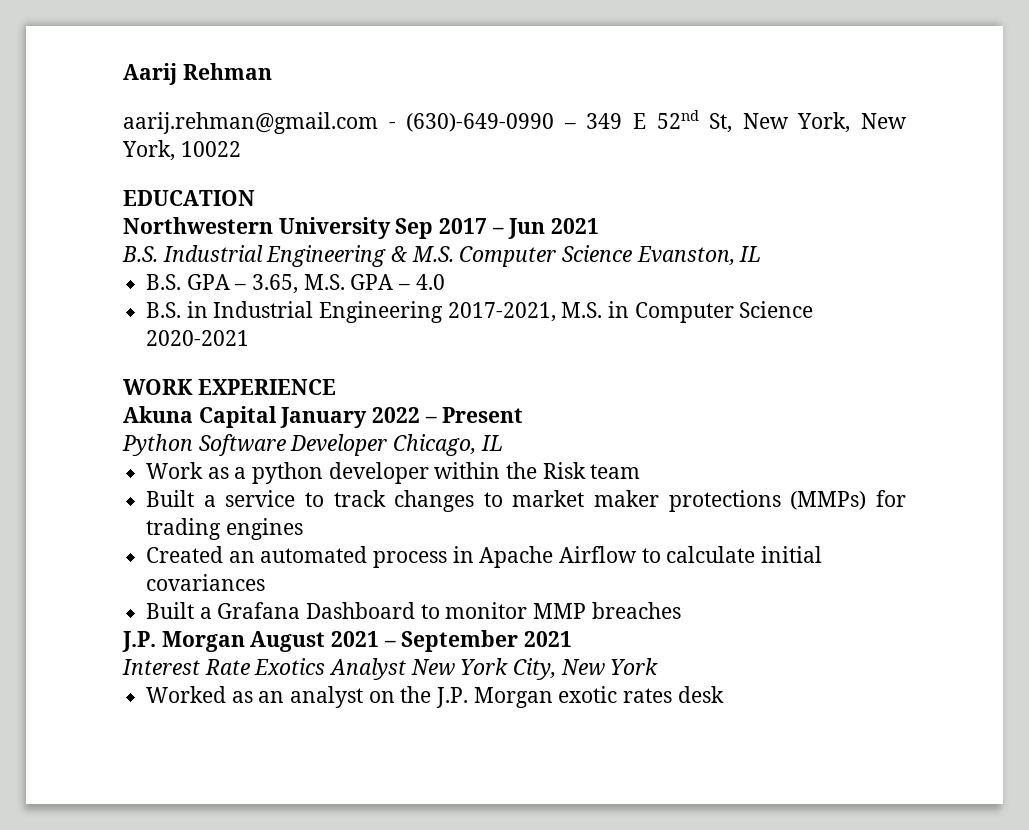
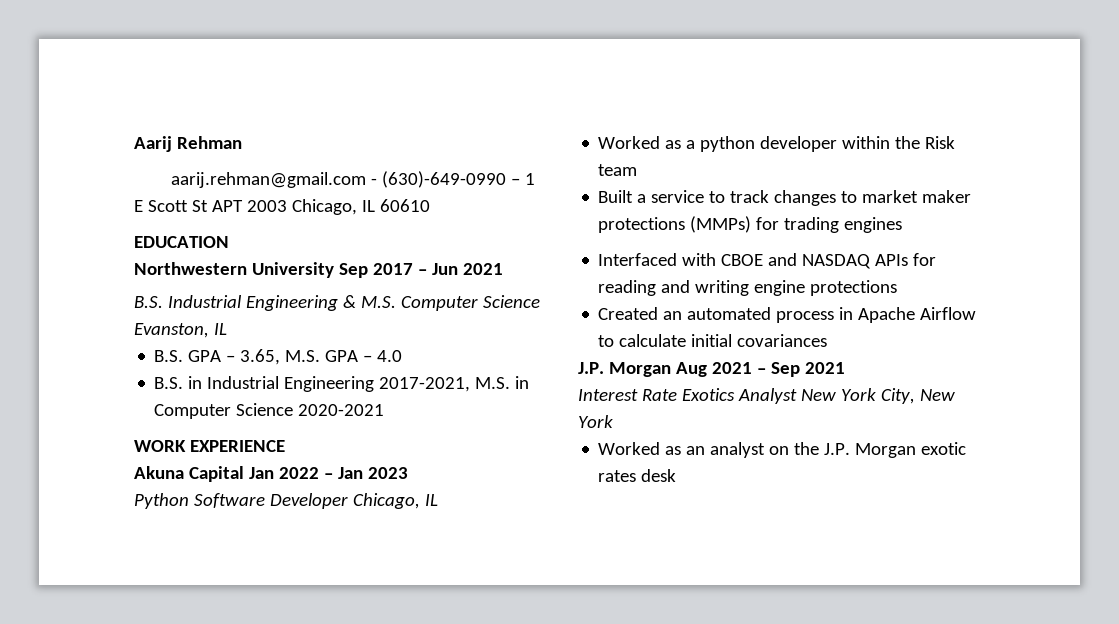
- aarij.rehman@gmail.com - (630)-649-0990 – 349 E 52nd St, New York, New York, 10022
+ aarij.rehman@gmail.com - (630)-649-0990 – 1 E Scott St APT 2003 Chicago, IL 60610
- Akuna Capital January 2022 – Present
+ Akuna Capital Jan 2022 – Jan 2023
- Work as a python developer within the Risk team
+ Worked as a python developer within the Risk team
+ Interfaced with CBOE and NASDAQ APIs for reading and writing engine protections
- Built a Grafana Dashboard to monitor MMP breaches
- J.P. Morgan August 2021 – September 2021
+ J.P. Morgan Aug 2021 – Sep 2021

